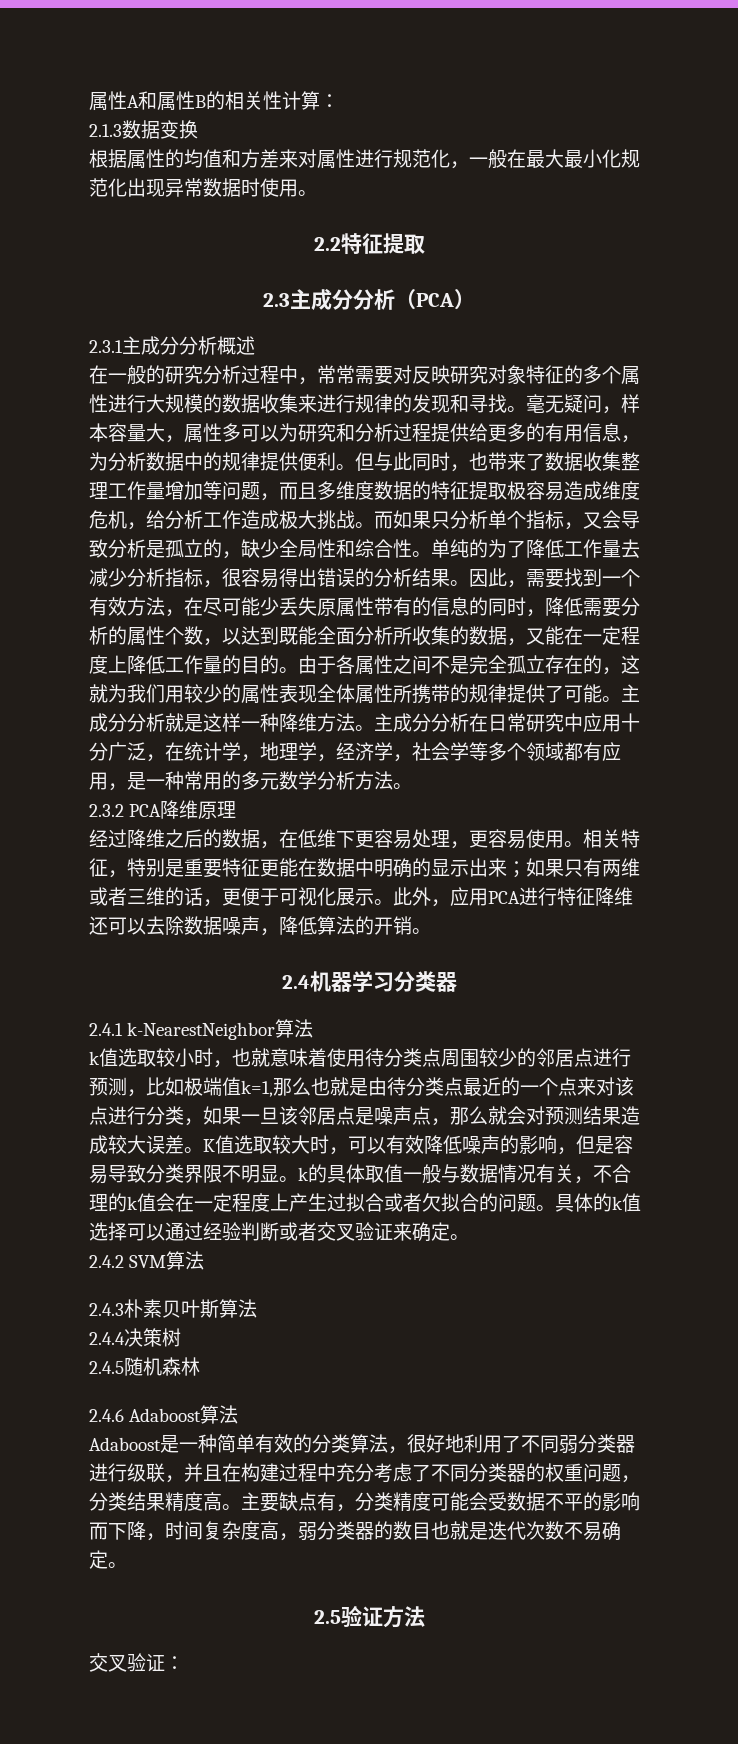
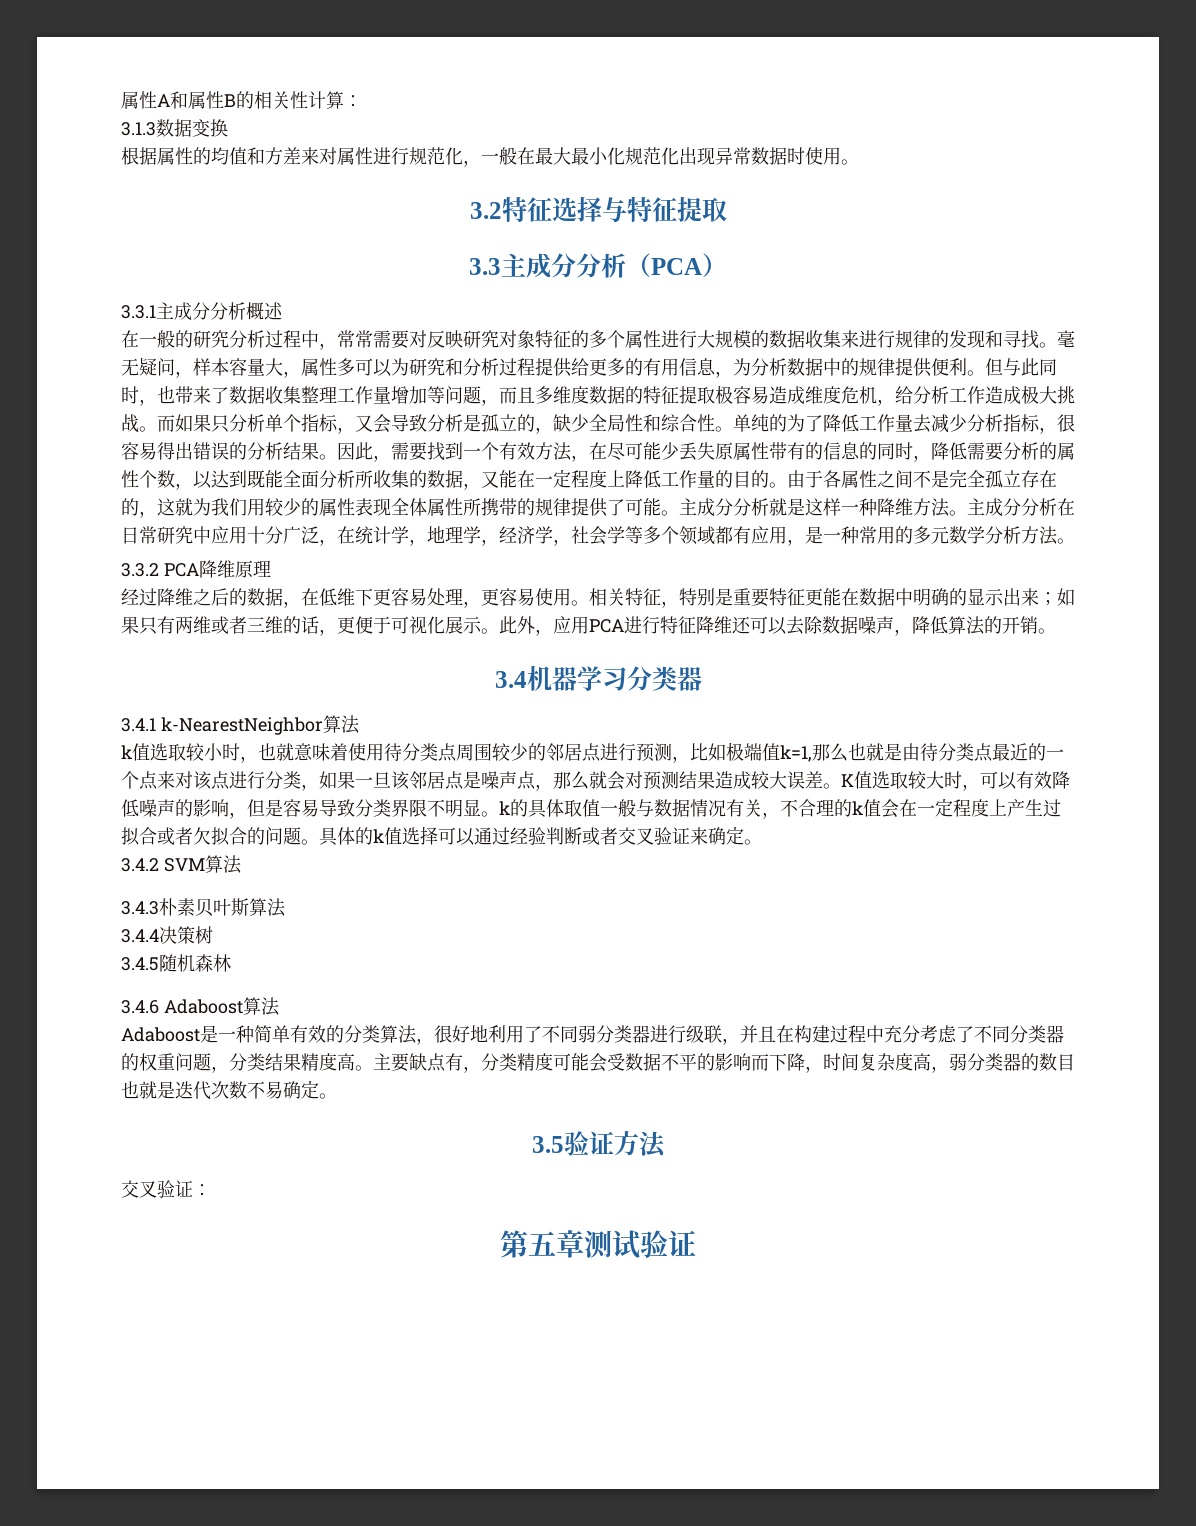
- 2.1.3数据变换
+ 3.1.3数据变换
- 2.2特征提取
+ 3.2特征选择与特征提取
- 2.3主成分分析（PCA）
+ 3.3主成分分析（PCA）
- 2.3.1主成分分析概述
+ 3.3.1主成分分析概述
- 2.3.2 PCA降维原理
+ 3.3.2 PCA降维原理
- 2.4机器学习分类器
+ 3.4机器学习分类器
- 2.4.1 k-NearestNeighbor算法
+ 3.4.1 k-NearestNeighbor算法
- 2.4.2 SVM算法
+ 3.4.2 SVM算法
- 2.4.3朴素贝叶斯算法
+ 3.4.3朴素贝叶斯算法
- 2.4.4决策树
+ 3.4.4决策树
- 2.4.5随机森林
+ 3.4.5随机森林
- 2.4.6 Adaboost算法
+ 3.4.6 Adaboost算法
- 2.5验证方法
+ 3.5验证方法
+ 第五章测试验证

